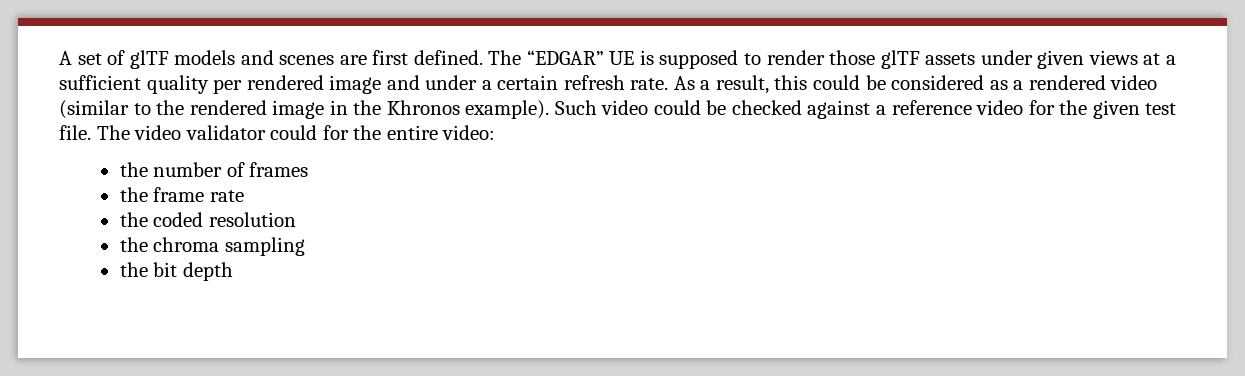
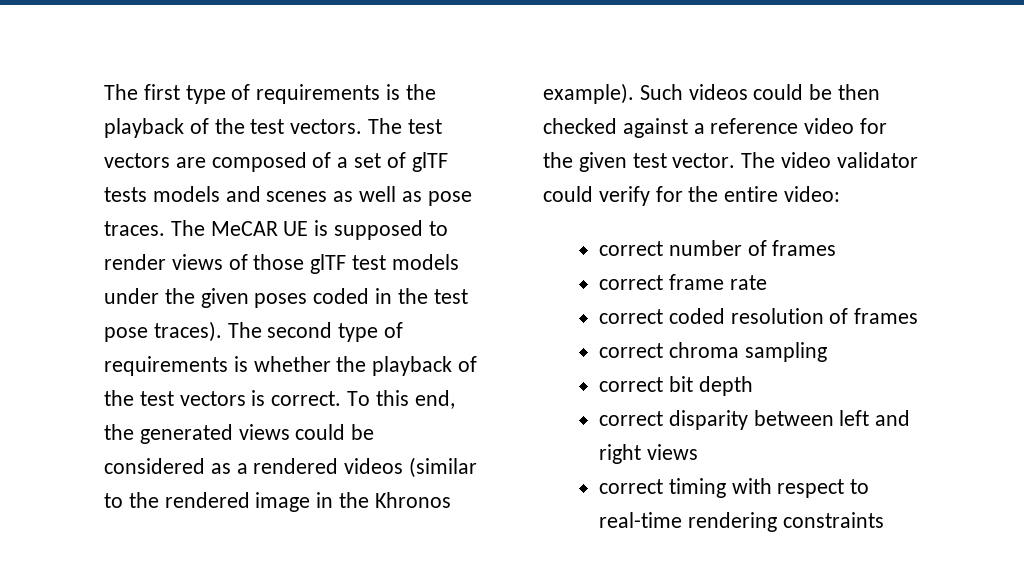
- A set of glTF models and scenes are first defined. The “EDGAR” UE is supposed to render those glTF assets under given views at a sufficient quality per rendered image and under a certain refresh rate. As a result, this could be considered as a rendered video (similar to the rendered image in the Khronos example).
+ The first type of requirements is the playback of the test vectors. The test vectors are composed of a set of glTF tests models and scenes as well as pose traces. The MeCAR UE is supposed to render views of those glTF test models under the given poses coded in the test pose traces). The second type of requirements is whether the playback of the test vectors is correct. To this end, the generated views could be considered as a rendered videos (similar to the rendered image in the Khronos example).
- Such video could be checked against a reference video for the given test file.
+ Such videos could be then checked against a reference video for the given test vector.
- The video validator could for the entire video:
+ The video validator could verify for the entire video:
- the number of frames
+ correct number of frames
- the frame rate
+ correct frame rate
- the coded resolution
- the chroma sampling
+ correct coded resolution of frames
+ correct chroma sampling
- the bit depth
+ correct bit depth
+ correct disparity between left and right views
+ correct timing with respect to real-time rendering constraints

